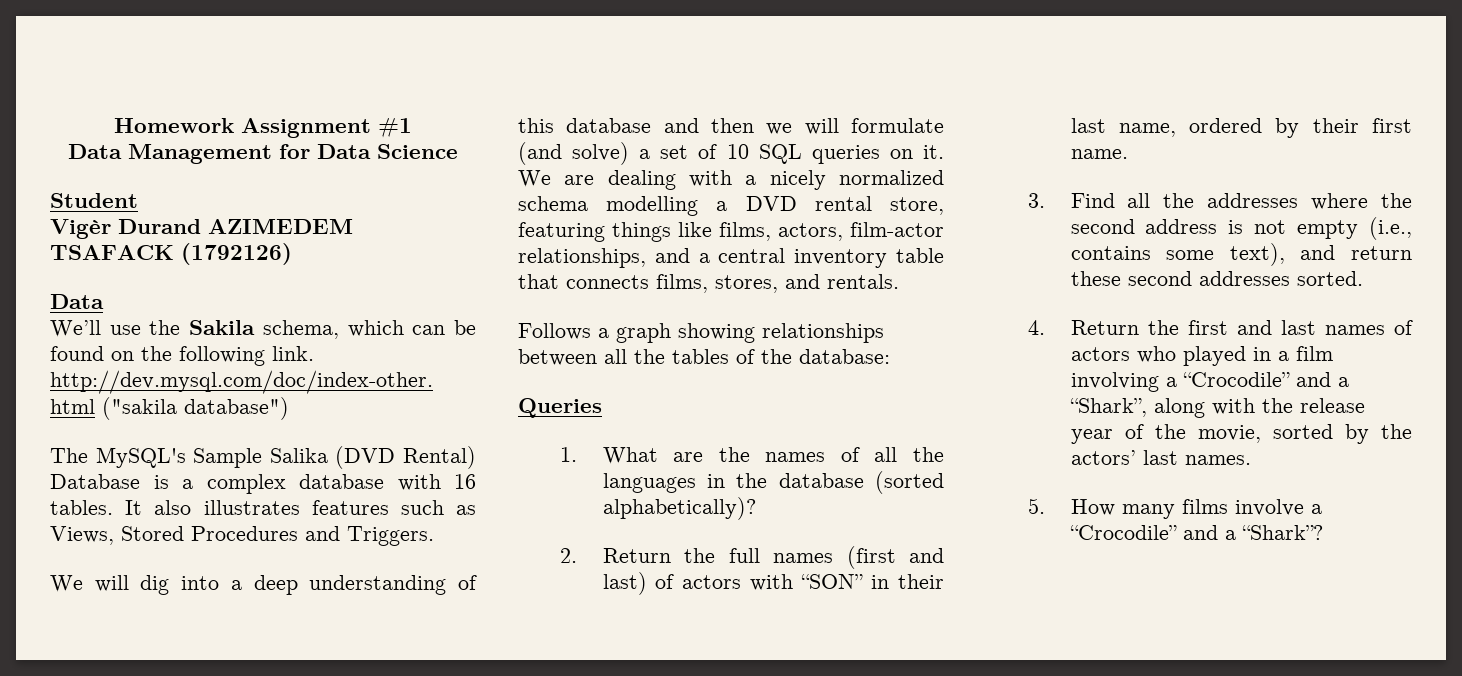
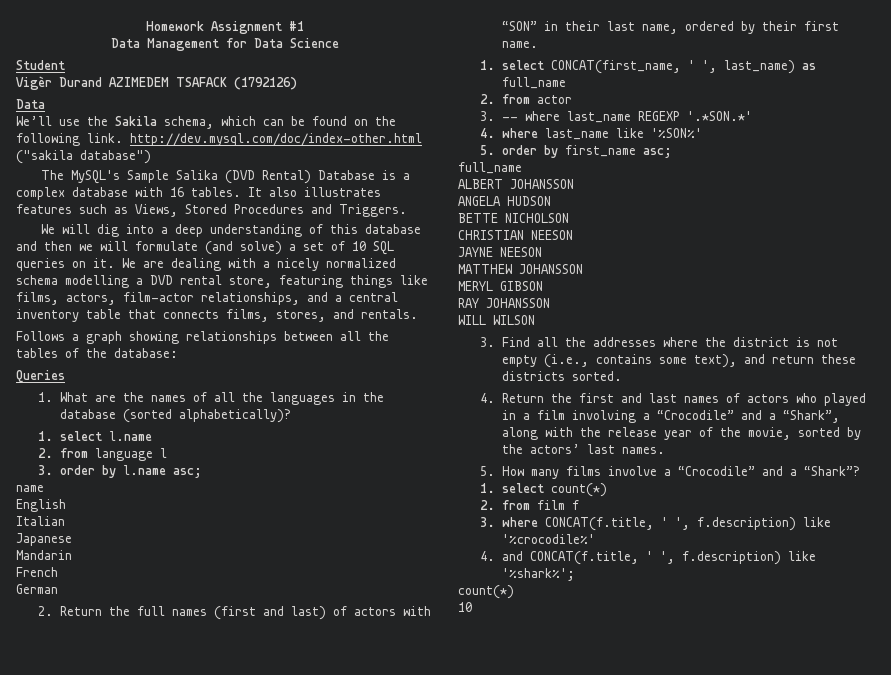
+ 1. select l.name
+ 2. from language l
+ 3. order by l.name asc;
+ name
+ English
+ Italian
+ Japanese
+ Mandarin
+ French
+ German
+ 1. select CONCAT(first_name, ' ', last_name) as full_name
+ 2. from actor
+ 3. -- where last_name REGEXP '.*SON.*'
+ 4. where last_name like '%SON%'
+ 5. order by first_name asc;
+ full_name
+ ALBERT JOHANSSON
+ ANGELA HUDSON
+ BETTE NICHOLSON
+ CHRISTIAN NEESON
+ JAYNE NEESON
+ MATTHEW JOHANSSON
+ MERYL GIBSON
+ RAY JOHANSSON
+ WILL WILSON
- 3. Find all the addresses where the second address is not empty (i.e., contains some text), and return these second addresses sorted.
+ 3. Find all the addresses where the district is not empty (i.e., contains some text), and return these districts sorted.
+ 1. select count(*)
+ 2. from film f
+ 3. where CONCAT(f.title, ' ', f.description) like '%crocodile%'
+ 4. and CONCAT(f.title, ' ', f.description) like '%shark%';
+ count(*)
+ 10

